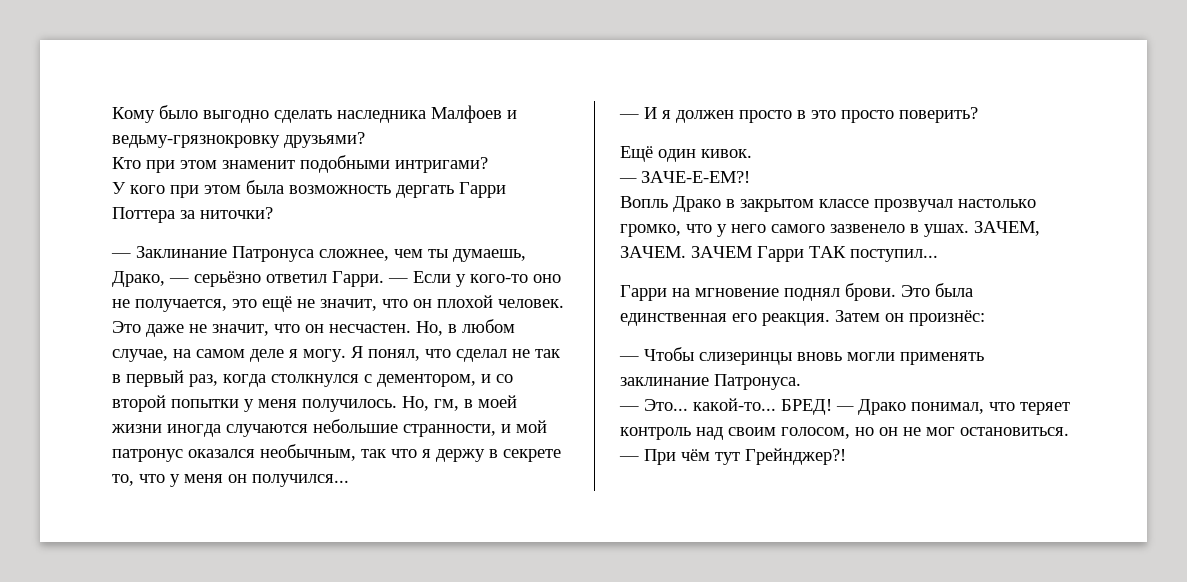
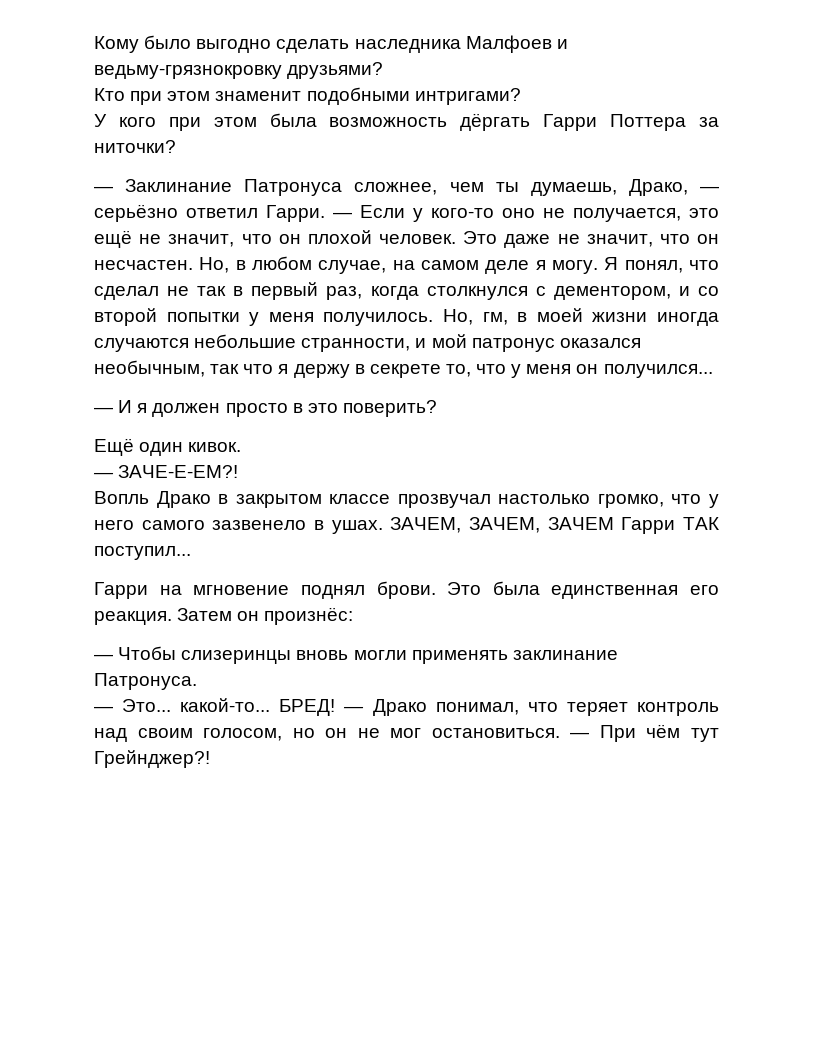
- У кого при этом была возможность дергать Гарри Поттера за ниточки?
+ У кого при этом была возможность дёргать Гарри Поттера за ниточки?
- — И я должен просто в это просто поверить?
+ — И я должен просто в это поверить?
- ЗАЧЕМ, ЗАЧЕМ. ЗАЧЕМ Гарри ТАК поступил...
+ ЗАЧЕМ, ЗАЧЕМ, ЗАЧЕМ Гарри ТАК поступил...

